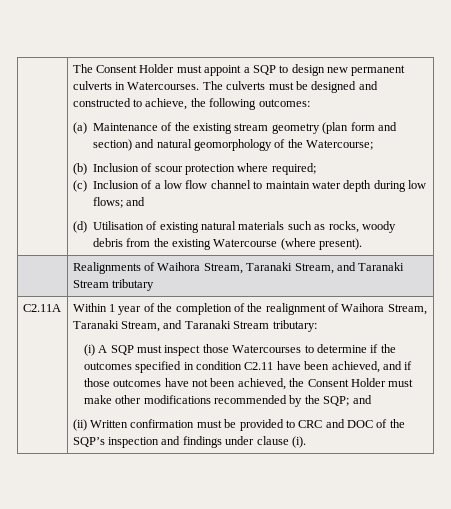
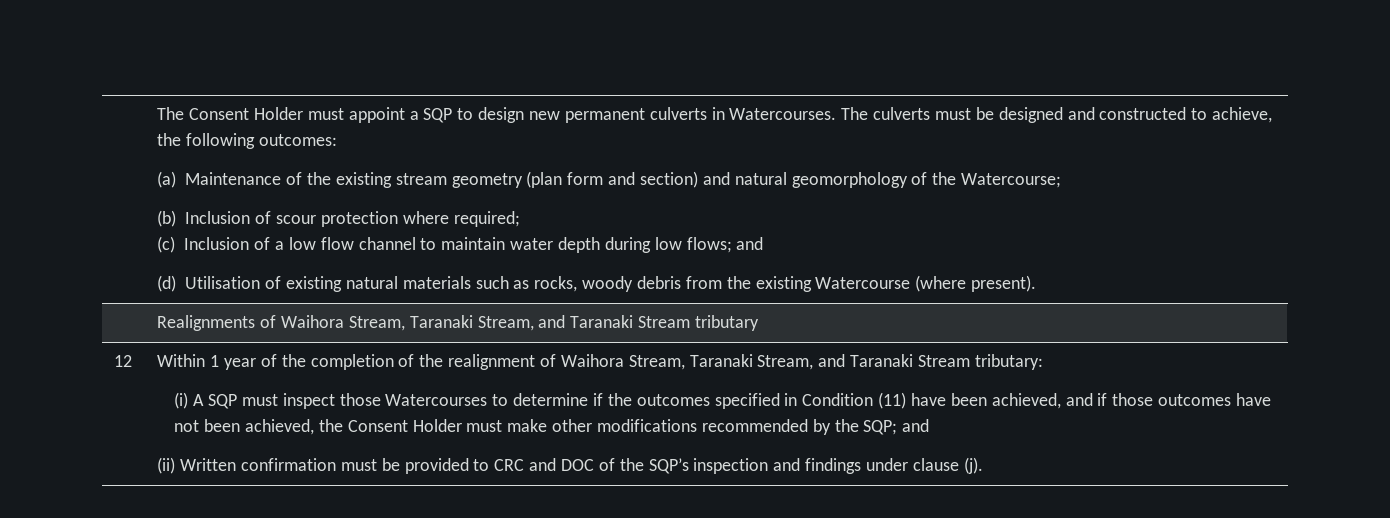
- C2.11A
+ 12
- (i) A SQP must inspect those Watercourses to determine if the outcomes specified in condition C2.11 have been achieved, and if those outcomes have not been achieved, the Consent Holder must make other modifications recommended by the SQP; and
+ (i) A SQP must inspect those Watercourses to determine if the outcomes specified in Condition (11) have been achieved, and if those outcomes have not been achieved, the Consent Holder must make other modifications recommended by the SQP; and
- (ii) Written confirmation must be provided to CRC and DOC of the SQP’s inspection and findings under clause (i).
+ (ii) Written confirmation must be provided to CRC and DOC of the SQP’s inspection and findings under clause (j).

